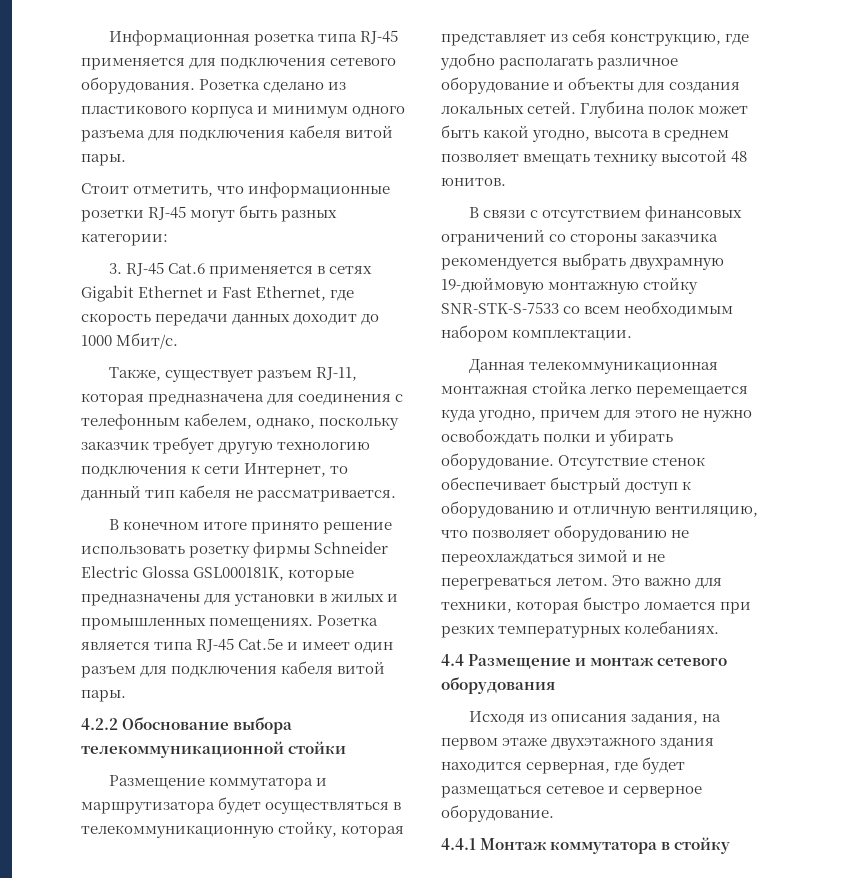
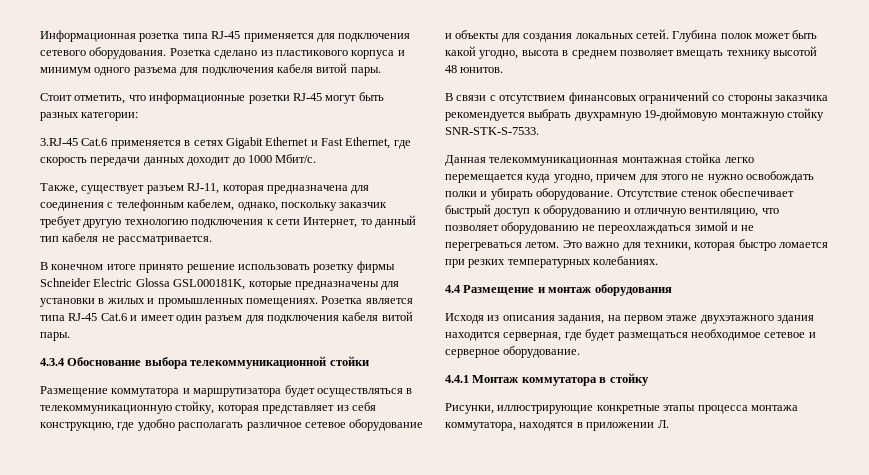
- 3. RJ-45 Cat.6 применяется в сетях Gigabit Ethernet и Fast Ethernet, где скорость передачи данных доходит до 1000 Мбит/c.
+ 3.RJ-45 Cat.6 применяется в сетях Gigabit Ethernet и Fast Ethernet, где скорость передачи данных доходит до 1000 Мбит/c.
- Розетка является типа RJ-45 Cat.5e и имеет один разъем для подключения кабеля витой пары.
+ Розетка является типа RJ-45 Cat.6 и имеет один разъем для подключения кабеля витой пары.
- 4.2.2 Обоснование выбора телекоммуникационной стойки
+ 4.3.4 Обоснование выбора телекоммуникационной стойки
- Размещение коммутатора и маршрутизатора будет осуществляться в телекоммуникационную стойку, которая представляет из себя конструкцию, где удобно располагать различное оборудование и объекты для создания локальных сетей.
+ Размещение коммутатора и маршрутизатора будет осуществляться в телекоммуникационную стойку, которая представляет из себя конструкцию, где удобно располагать различное сетевое оборудование и объекты для создания локальных сетей.
- В связи с отсутствием финансовых ограничений со стороны заказчика рекомендуется выбрать двухрамную 19-дюймовую монтажную стойку SNR-STK-S-7533 со всем необходимым набором комплектации.
+ В связи с отсутствием финансовых ограничений со стороны заказчика рекомендуется выбрать двухрамную 19-дюймовую монтажную стойку SNR-STK-S-7533.
- 4.4 Размещение и монтаж сетевого оборудования
+ 4.4 Размещение и монтаж оборудования
- Исходя из описания задания, на первом этаже двухэтажного здания находится серверная, где будет размещаться сетевое и серверное оборудование.
+ Исходя из описания задания, на первом этаже двухэтажного здания находится серверная, где будет размещаться необходимое сетевое и серверное оборудование.
+ Рисунки, иллюстрирующие конкретные этапы процесса монтажа коммутатора, находятся в приложении Л.

